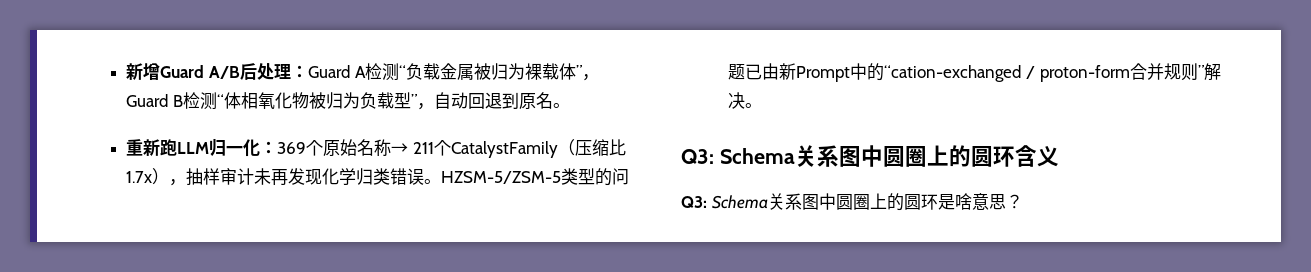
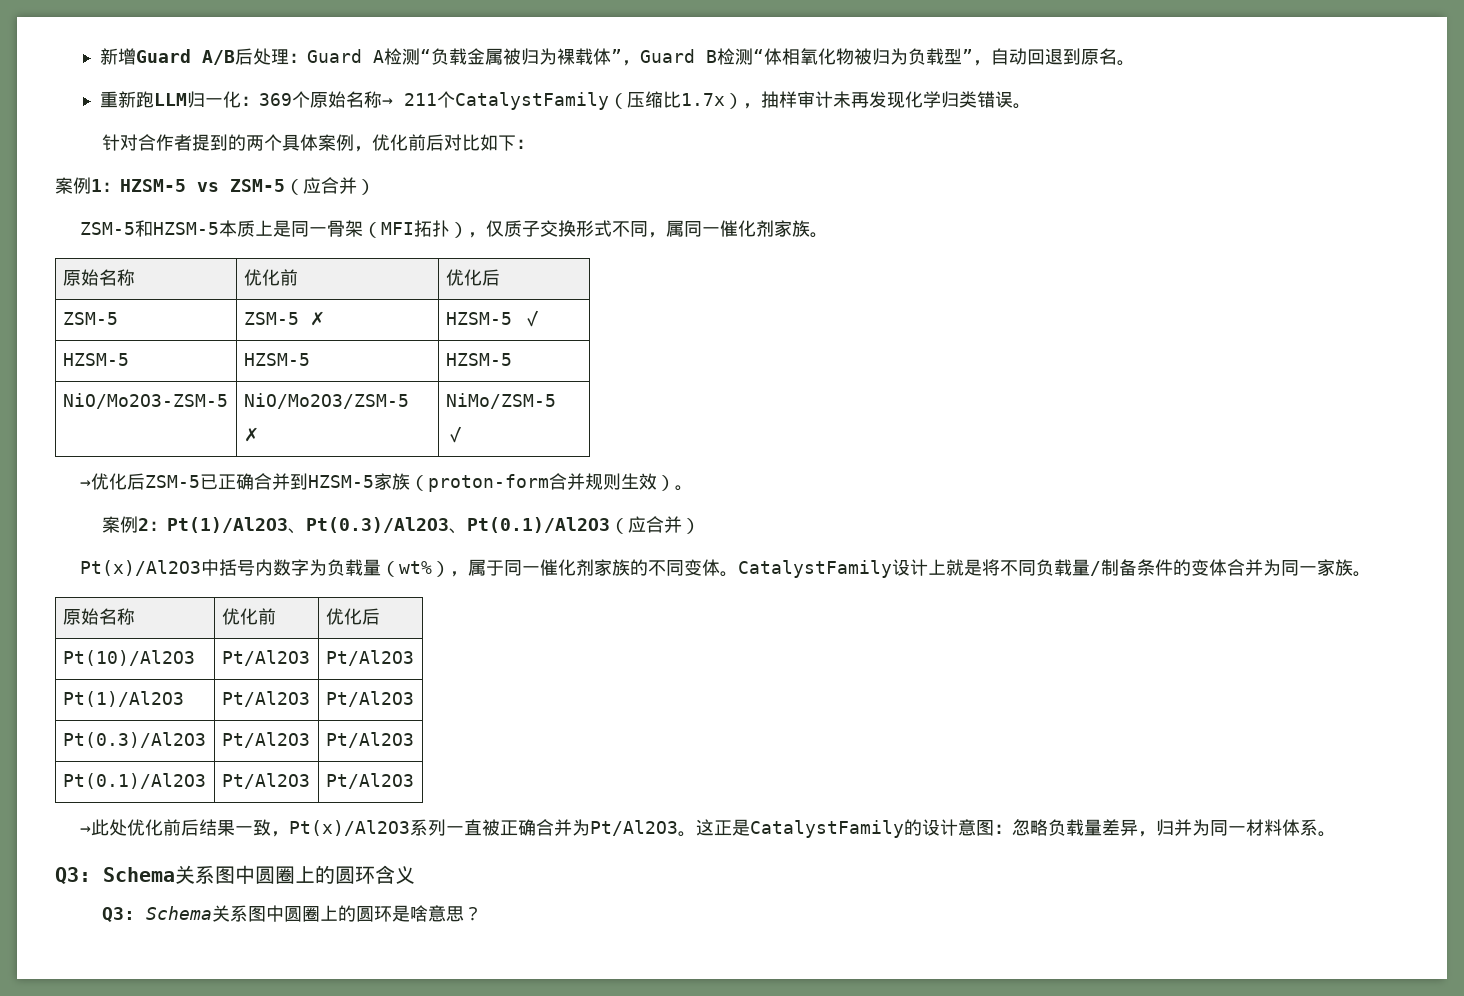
- 重新跑LLM归一化：369个原始名称→ 211个CatalystFamily（压缩比1.7x），抽样审计未再发现化学归类错误。HZSM-5/ZSM-5类型的问题已由新Prompt中的“cation-exchanged / proton-form合并规则”解决。
+ 重新跑LLM归一化：369个原始名称→ 211个CatalystFamily（压缩比1.7x），抽样审计未再发现化学归类错误。
+ 针对合作者提到的两个具体案例，优化前后对比如下：
+ 案例1：HZSM-5 vs ZSM-5（应合并）
+ ZSM-5和HZSM-5本质上是同一骨架（MFI拓扑），仅质子交换形式不同，属同一催化剂家族。
+ 原始名称 | 优化前 | 优化后
+ ZSM-5 | ZSM-5 ✗ | HZSM-5 ✓
+ HZSM-5 | HZSM-5 | HZSM-5
+ NiO/Mo2O3-ZSM-5 | NiO/Mo2O3/ZSM-5 ✗ | NiMo/ZSM-5 ✓
+ →优化后ZSM-5已正确合并到HZSM-5家族（proton-form合并规则生效）。
+ 案例2：Pt(1)/Al2O3、Pt(0.3)/Al2O3、Pt(0.1)/Al2O3（应合并）
+ Pt(x)/Al2O3中括号内数字为负载量（wt%），属于同一催化剂家族的不同变体。CatalystFamily设计上就是将不同负载量/制备条件的变体合并为同一家族。
+ 原始名称 | 优化前 | 优化后
+ Pt(10)/Al2O3 | Pt/Al2O3 | Pt/Al2O3
+ Pt(1)/Al2O3 | Pt/Al2O3 | Pt/Al2O3
+ Pt(0.3)/Al2O3 | Pt/Al2O3 | Pt/Al2O3
+ Pt(0.1)/Al2O3 | Pt/Al2O3 | Pt/Al2O3
+ →此处优化前后结果一致，Pt(x)/Al2O3系列一直被正确合并为Pt/Al2O3。这正是CatalystFamily的设计意图：忽略负载量差异，归并为同一材料体系。

